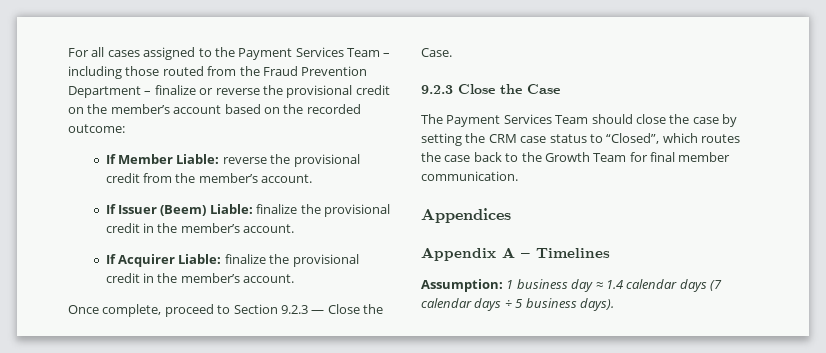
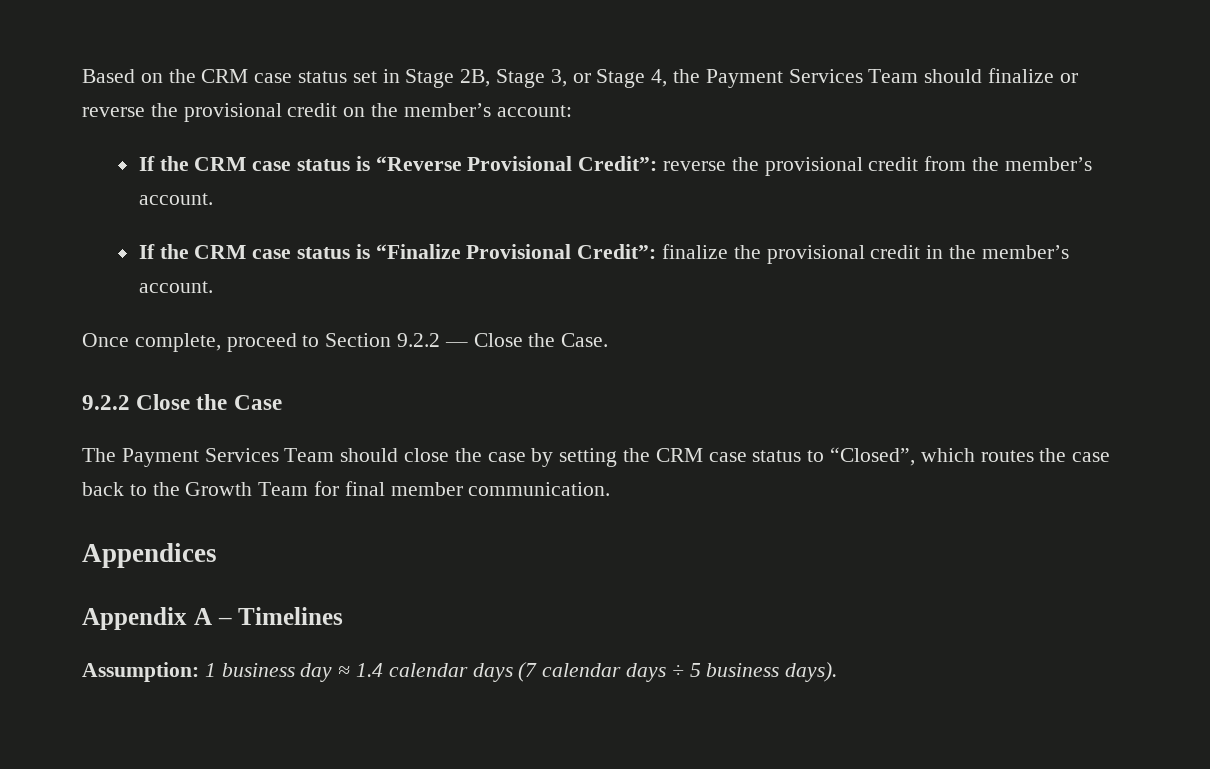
- For all cases assigned to the Payment Services Team – including those routed from the Fraud Prevention Department – finalize or reverse the provisional credit on the member’s account based on the recorded outcome:
- If Member Liable: reverse the provisional credit from the member’s account.
+ Based on the CRM case status set in Stage 2B, Stage 3, or Stage 4, the Payment Services Team should finalize or reverse the provisional credit on the member’s account:
+ If the CRM case status is “Reverse Provisional Credit”: reverse the provisional credit from the member’s account.
- If Issuer (Beem) Liable: finalize the provisional credit in the member’s account.
- If Acquirer Liable: finalize the provisional credit in the member’s account.
+ If the CRM case status is “Finalize Provisional Credit”: finalize the provisional credit in the member’s account.
- Once complete, proceed to Section 9.2.3 — Close the Case.
+ Once complete, proceed to Section 9.2.2 — Close the Case.
- 9.2.3 Close the Case
+ 9.2.2 Close the Case

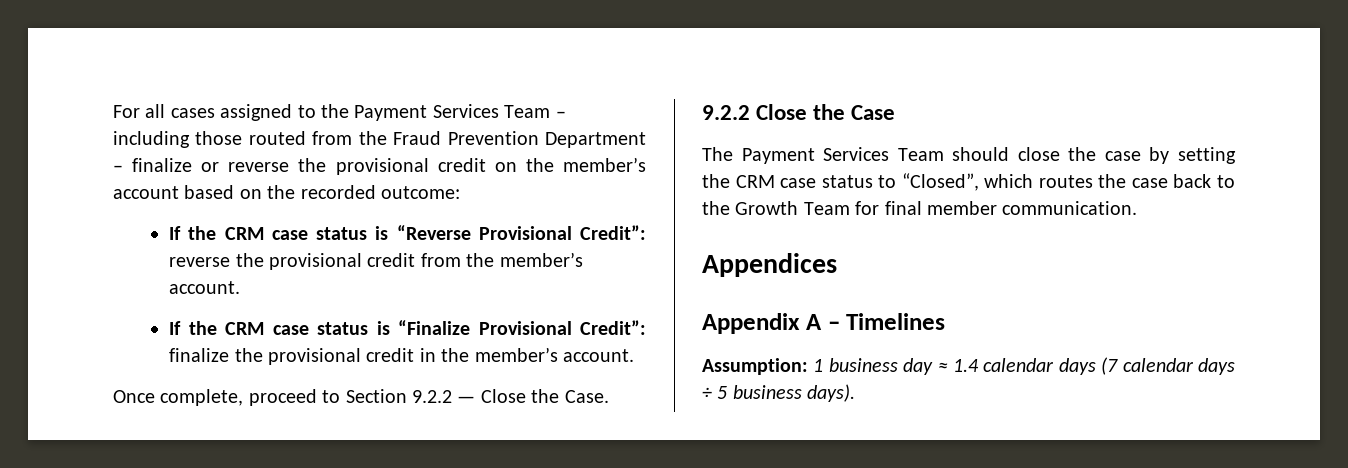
- Based on the CRM case status set in Stage 2B, Stage 3, or Stage 4, the Payment Services Team should finalize or reverse the provisional credit on the member’s account:
+ For all cases assigned to the Payment Services Team – including those routed from the Fraud Prevention Department – finalize or reverse the provisional credit on the member’s account based on the recorded outcome:

